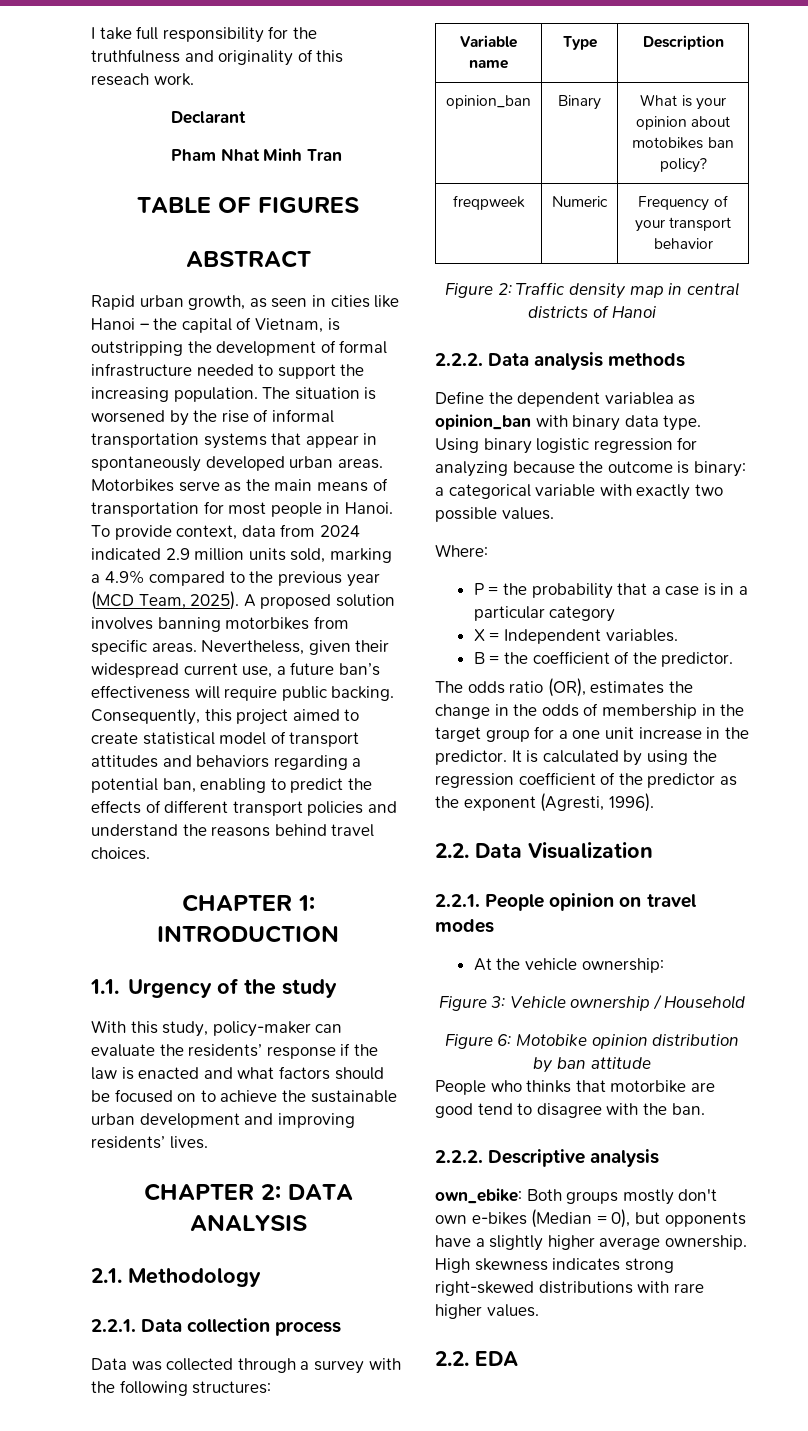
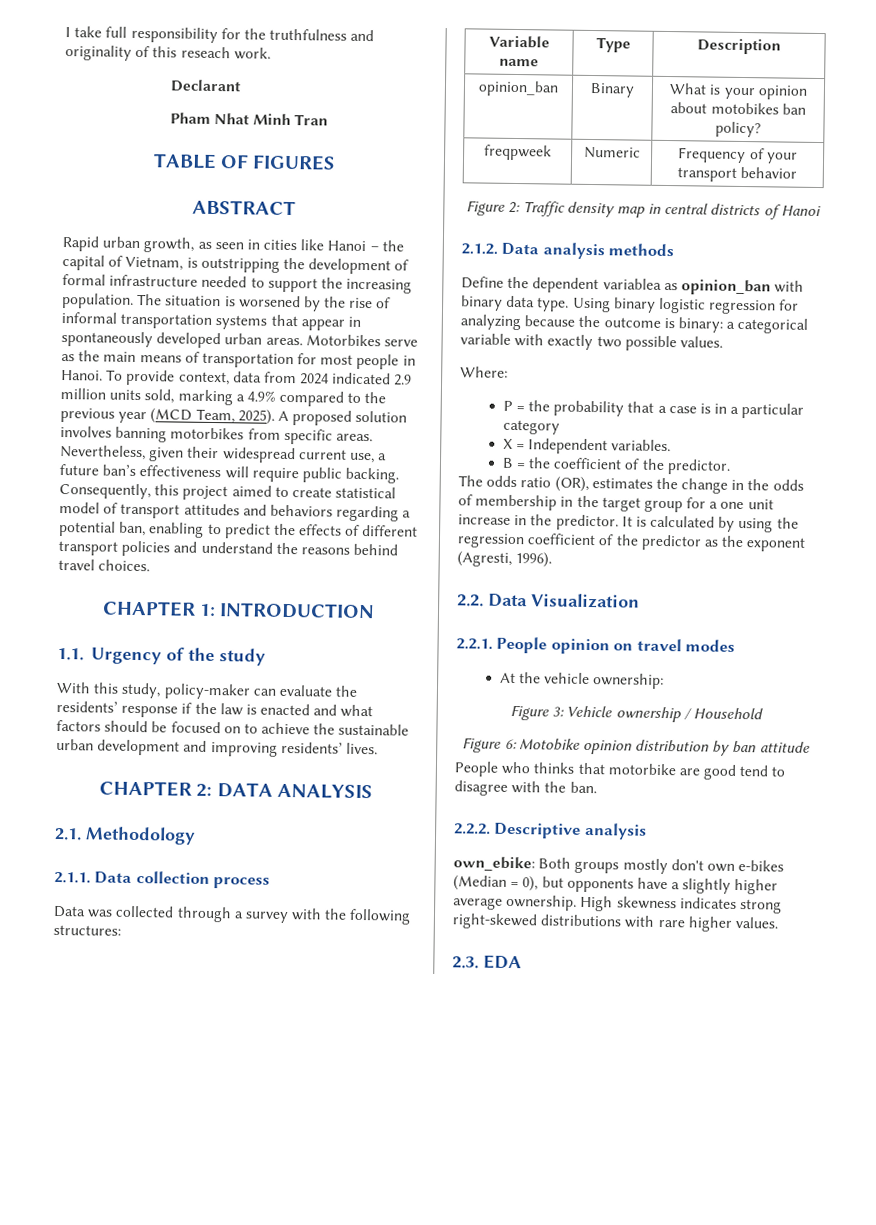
- 2.2.1. Data collection process
+ 2.1.1. Data collection process
- 2.2.2. Data analysis methods
+ 2.1.2. Data analysis methods
- 2.2. EDA
+ 2.3. EDA

